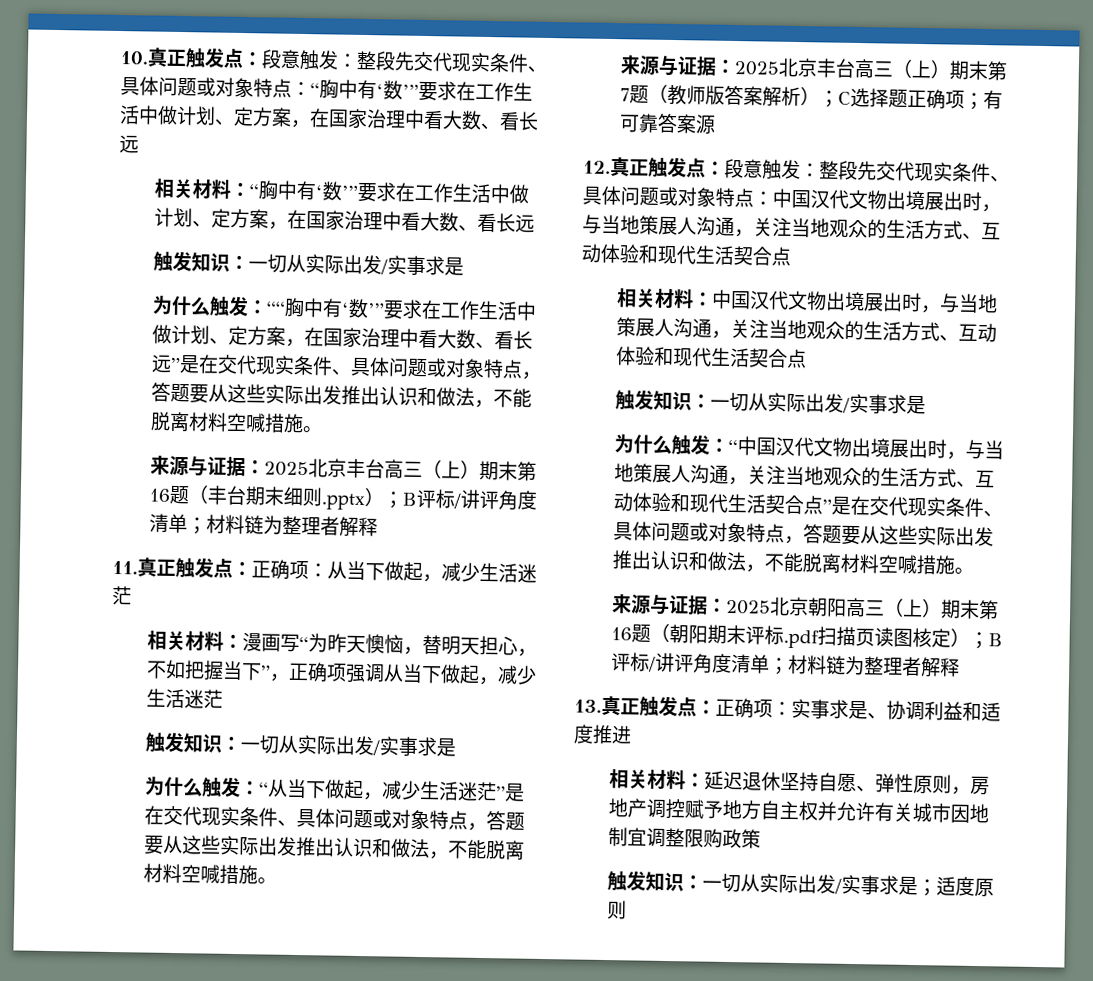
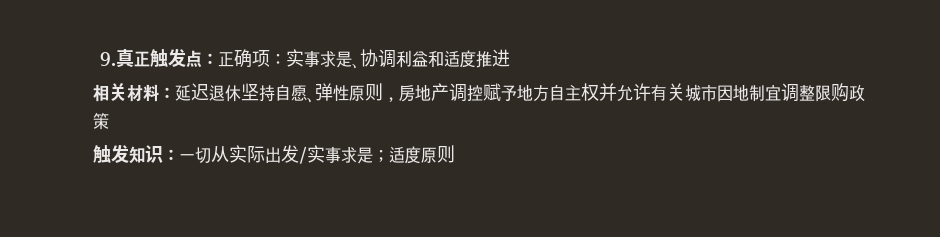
- 10.真正触发点：段意触发：整段先交代现实条件、具体问题或对象特点：“胸中有‘数’”要求在工作生活中做计划、定方案，在国家治理中看大数、看长远
- 相关材料：“胸中有‘数’”要求在工作生活中做计划、定方案，在国家治理中看大数、看长远
- 触发知识：一切从实际出发/实事求是
- 为什么触发：““胸中有‘数’”要求在工作生活中做计划、定方案，在国家治理中看大数、看长远”是在交代现实条件、具体问题或对象特点，答题要从这些实际出发推出认识和做法，不能脱离材料空喊措施。
- 来源与证据：2025北京丰台高三（上）期末第16题（丰台期末细则.pptx）；B评标/讲评角度清单；材料链为整理者解释
- 11.真正触发点：正确项：从当下做起，减少生活迷茫
- 相关材料：漫画写“为昨天懊恼，替明天担心，不如把握当下”，正确项强调从当下做起，减少生活迷茫
- 触发知识：一切从实际出发/实事求是
- 为什么触发：“从当下做起，减少生活迷茫”是在交代现实条件、具体问题或对象特点，答题要从这些实际出发推出认识和做法，不能脱离材料空喊措施。
- 来源与证据：2025北京丰台高三（上）期末第7题（教师版答案解析）；C选择题正确项；有可靠答案源
- 12.真正触发点：段意触发：整段先交代现实条件、具体问题或对象特点：中国汉代文物出境展出时，与当地策展人沟通，关注当地观众的生活方式、互动体验和现代生活契合点
- 相关材料：中国汉代文物出境展出时，与当地策展人沟通，关注当地观众的生活方式、互动体验和现代生活契合点
- 触发知识：一切从实际出发/实事求是
- 为什么触发：“中国汉代文物出境展出时，与当地策展人沟通，关注当地观众的生活方式、互动体验和现代生活契合点”是在交代现实条件、具体问题或对象特点，答题要从这些实际出发推出认识和做法，不能脱离材料空喊措施。
- 来源与证据：2025北京朝阳高三（上）期末第16题（朝阳期末评标.pdf扫描页读图核定）；B评标/讲评角度清单；材料链为整理者解释
- 13.真正触发点：正确项：实事求是、协调利益和适度推进
+ 9.真正触发点：正确项：实事求是、协调利益和适度推进

